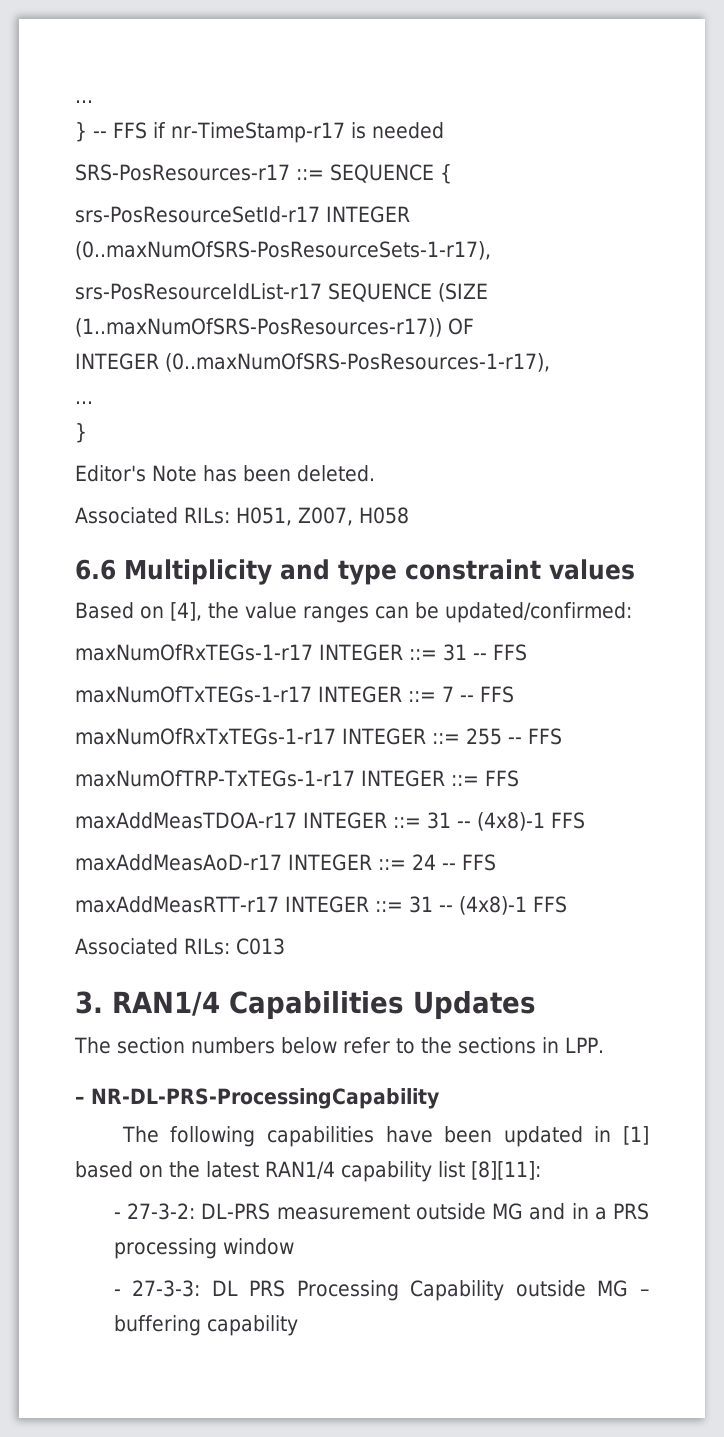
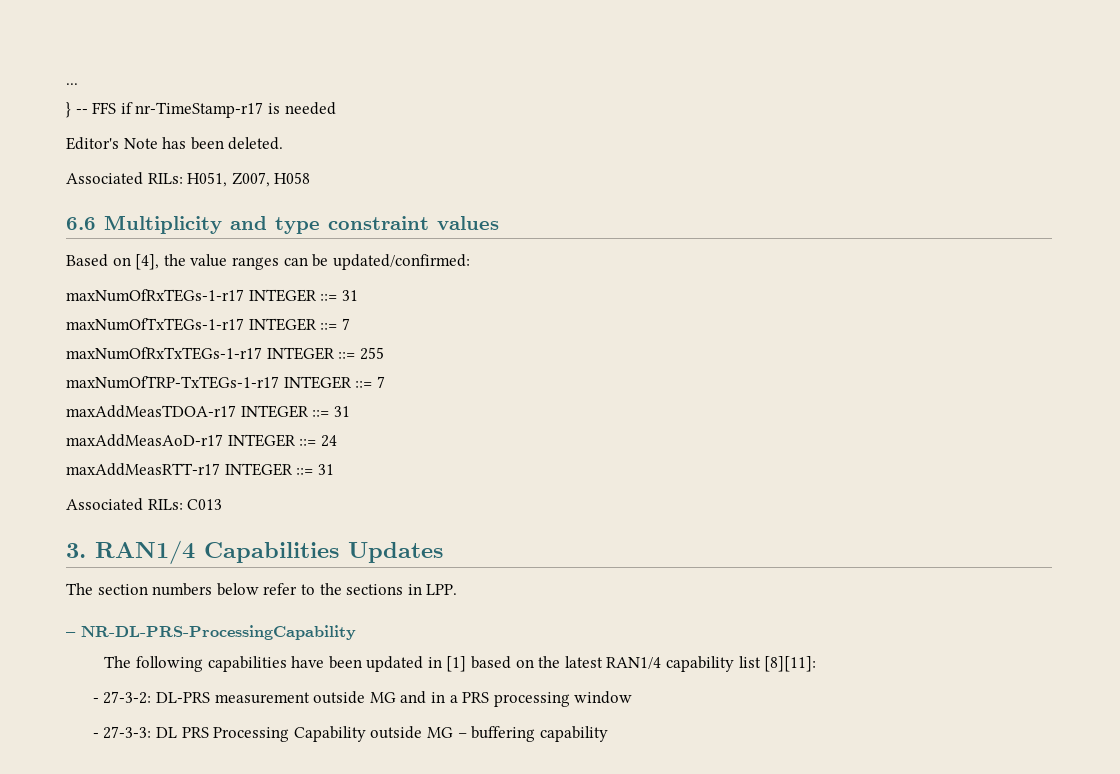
- SRS-PosResources-r17 ::= SEQUENCE {
- srs-PosResourceSetId-r17 INTEGER (0..maxNumOfSRS-PosResourceSets-1-r17),
- srs-PosResourceIdList-r17 SEQUENCE (SIZE (1..maxNumOfSRS-PosResources-r17)) OF
- INTEGER (0..maxNumOfSRS-PosResources-1-r17),
- ...
- }
- maxNumOfRxTEGs-1-r17 INTEGER ::= 31 -- FFS
+ maxNumOfRxTEGs-1-r17 INTEGER ::= 31
- maxNumOfTxTEGs-1-r17 INTEGER ::= 7 -- FFS
+ maxNumOfTxTEGs-1-r17 INTEGER ::= 7
- maxNumOfRxTxTEGs-1-r17 INTEGER ::= 255 -- FFS
+ maxNumOfRxTxTEGs-1-r17 INTEGER ::= 255
- maxNumOfTRP-TxTEGs-1-r17 INTEGER ::= FFS
+ maxNumOfTRP-TxTEGs-1-r17 INTEGER ::= 7
- maxAddMeasTDOA-r17 INTEGER ::= 31 -- (4x8)-1 FFS
+ maxAddMeasTDOA-r17 INTEGER ::= 31
- maxAddMeasAoD-r17 INTEGER ::= 24 -- FFS
+ maxAddMeasAoD-r17 INTEGER ::= 24
- maxAddMeasRTT-r17 INTEGER ::= 31 -- (4x8)-1 FFS
+ maxAddMeasRTT-r17 INTEGER ::= 31

